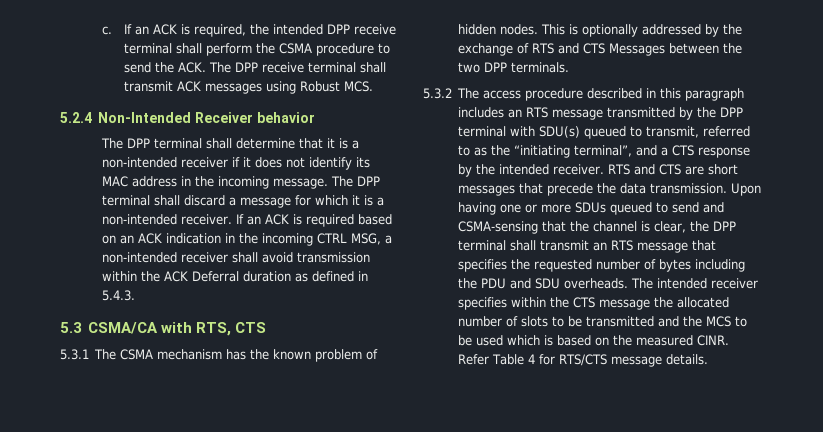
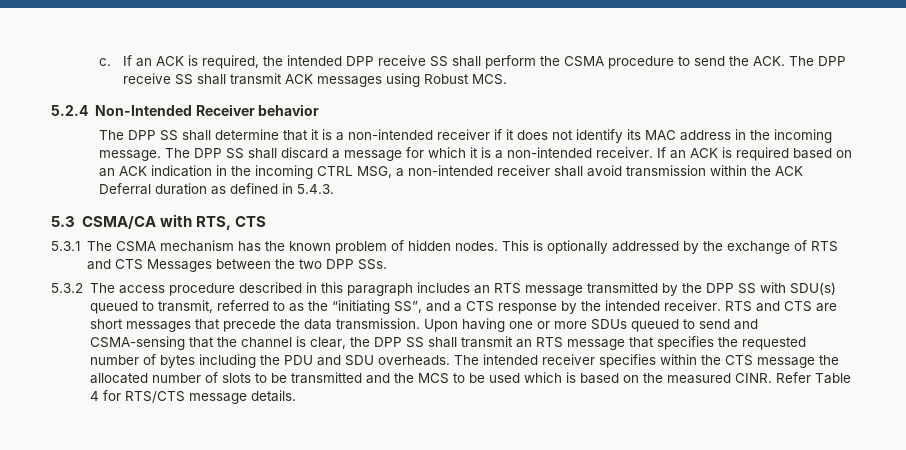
- If an ACK is required, the intended DPP receive terminal shall perform the CSMA procedure to send the ACK. The DPP receive terminal shall transmit ACK messages using Robust MCS.
+ If an ACK is required, the intended DPP receive SS shall perform the CSMA procedure to send the ACK. The DPP receive SS shall transmit ACK messages using Robust MCS.
- The DPP terminal shall determine that it is a non-intended receiver if it does not identify its MAC address in the incoming message.
+ The DPP SS shall determine that it is a non-intended receiver if it does not identify its MAC address in the incoming message.
- The DPP terminal shall discard a message for which it is a non-intended receiver.
+ The DPP SS shall discard a message for which it is a non-intended receiver.
- This is optionally addressed by the exchange of RTS and CTS Messages between the two DPP terminals.
+ This is optionally addressed by the exchange of RTS and CTS Messages between the two DPP SSs.
- 5.3.2 The access procedure described in this paragraph includes an RTS message transmitted by the DPP terminal with SDU(s) queued to transmit, referred to as the “initiating terminal”, and a CTS response by the intended receiver.
+ 5.3.2 The access procedure described in this paragraph includes an RTS message transmitted by the DPP SS with SDU(s) queued to transmit, referred to as the “initiating SS”, and a CTS response by the intended receiver.
- Upon having one or more SDUs queued to send and CSMA-sensing that the channel is clear, the DPP terminal shall transmit an RTS message that specifies the requested number of bytes including the PDU and SDU overheads.
+ Upon having one or more SDUs queued to send and CSMA-sensing that the channel is clear, the DPP SS shall transmit an RTS message that specifies the requested number of bytes including the PDU and SDU overheads.

